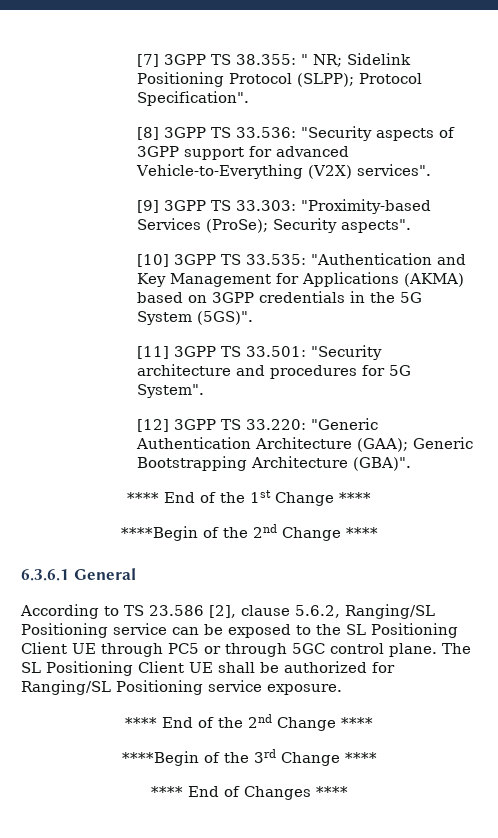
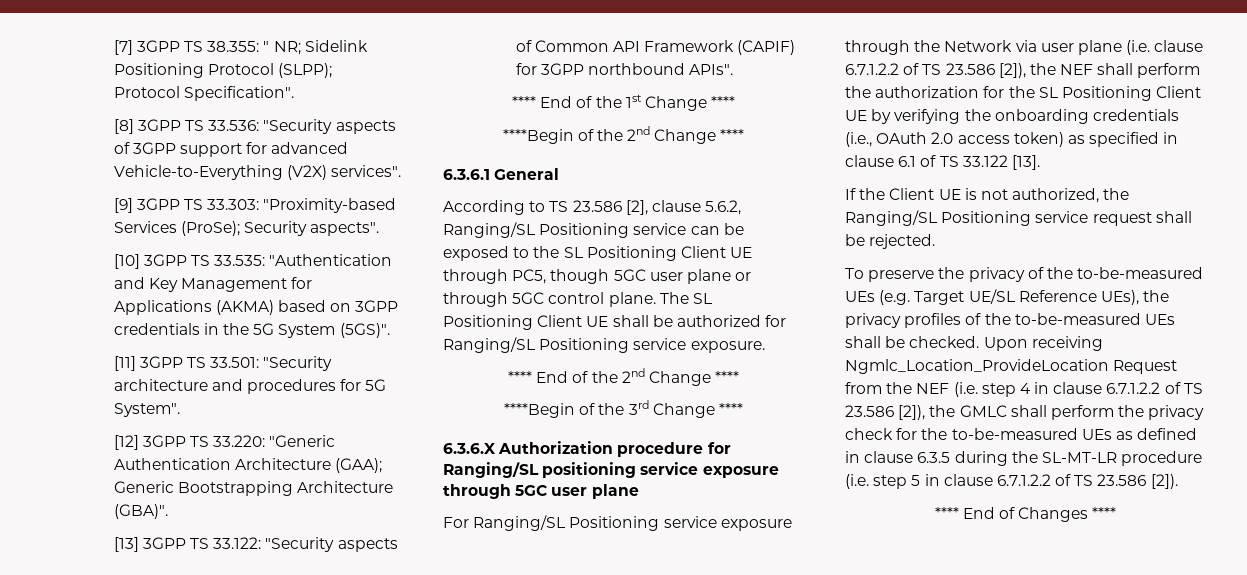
+ [13] 3GPP TS 33.122: "Security aspects of Common API Framework (CAPIF) for 3GPP northbound APIs".
- According to TS 23.586 [2], clause 5.6.2, Ranging/SL Positioning service can be exposed to the SL Positioning Client UE through PC5 or through 5GC control plane.
+ According to TS 23.586 [2], clause 5.6.2, Ranging/SL Positioning service can be exposed to the SL Positioning Client UE through PC5, though 5GC user plane or through 5GC control plane.
+ 6.3.6.X Authorization procedure for Ranging/SL positioning service exposure through 5GC user plane
+ For Ranging/SL Positioning service exposure through the Network via user plane (i.e. clause 6.7.1.2.2 of TS 23.586 [2]), the NEF shall perform the authorization for the SL Positioning Client UE by verifying the onboarding credentials (i.e., OAuth 2.0 access token) as specified in clause 6.1 of TS 33.122 [13].
+ If the Client UE is not authorized, the Ranging/SL Positioning service request shall be rejected.
+ To preserve the privacy of the to-be-measured UEs (e.g. Target UE/SL Reference UEs), the privacy profiles of the to-be-measured UEs shall be checked. Upon receiving Ngmlc_Location_ProvideLocation Request from the NEF (i.e. step 4 in clause 6.7.1.2.2 of TS 23.586 [2]), the GMLC shall perform the privacy check for the to-be-measured UEs as defined in clause 6.3.5 during the SL-MT-LR procedure (i.e. step 5 in clause 6.7.1.2.2 of TS 23.586 [2]).

